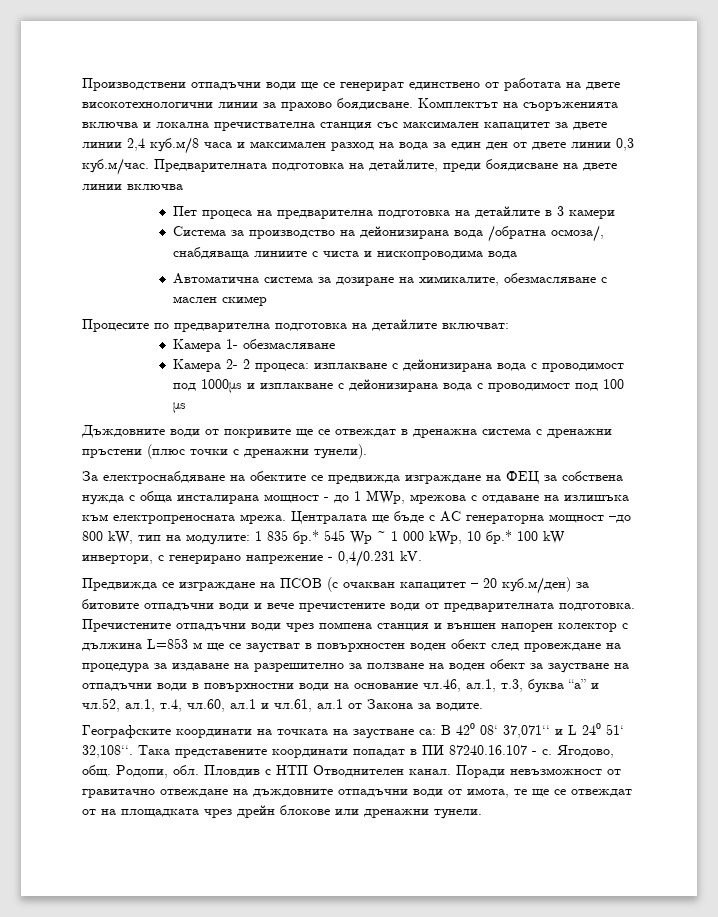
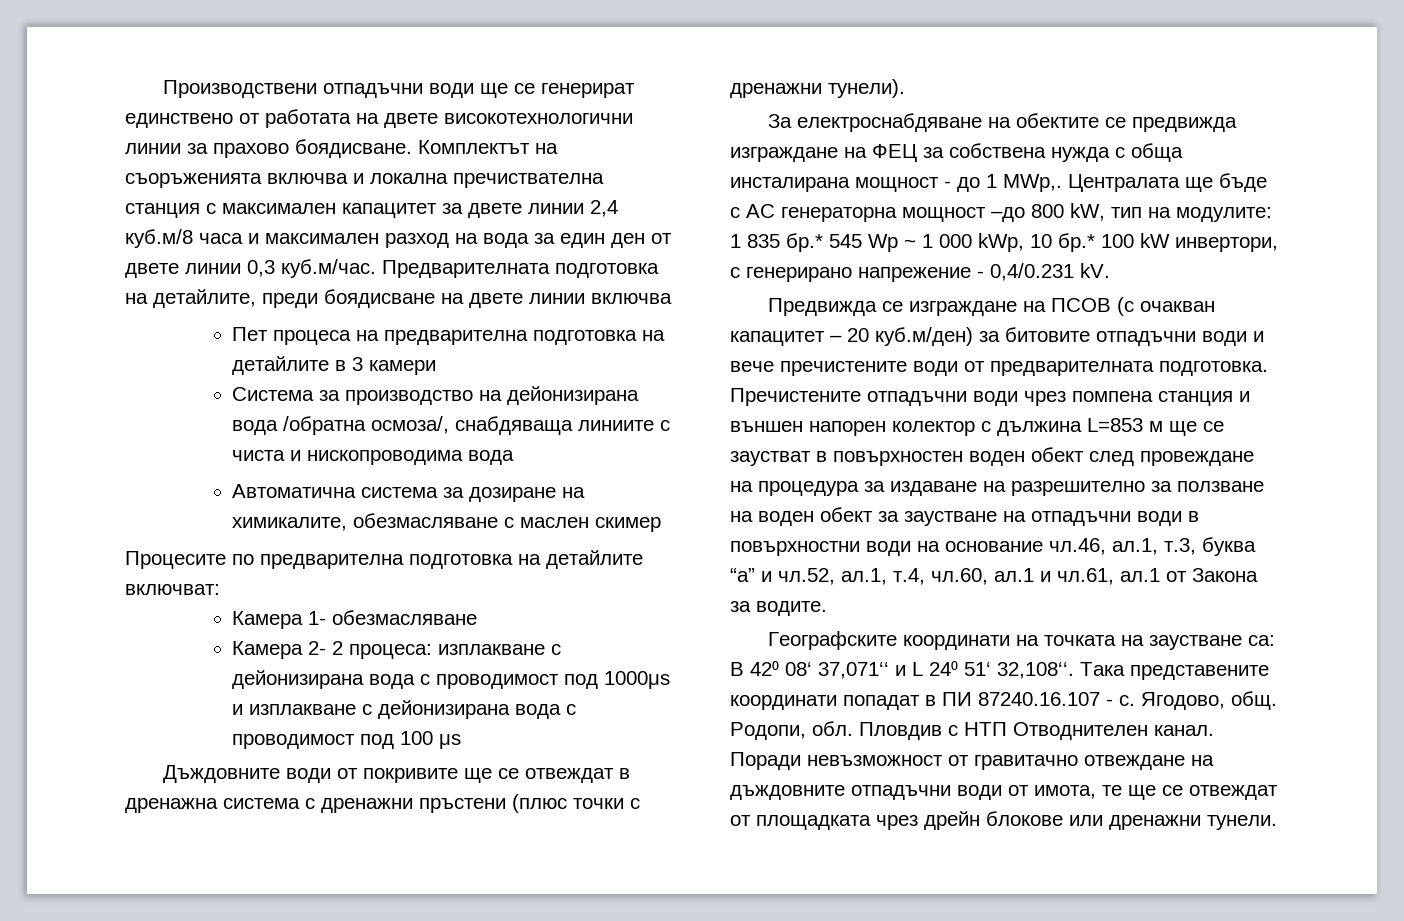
- Комплектът на съоръженията включва и локална пречиствателна станция със максимален капацитет за двете линии 2,4 куб.м/8 часа и максимален разход на вода за един ден от двете линии 0,3 куб.м/час. Предварителната подготовка на детайлите, преди боядисване на двете линии включва
+ Комплектът на съоръженията включва и локална пречиствателна станция с максимален капацитет за двете линии 2,4 куб.м/8 часа и максимален разход на вода за един ден от двете линии 0,3 куб.м/час. Предварителната подготовка на детайлите, преди боядисване на двете линии включва
- За електроснабдяване на обектите се предвижда изграждане на ФЕЦ за собствена нужда с обща инсталирана мощност - до 1 MWp, мрежова с отдаване на излишъка към електропреносната мрежа.
+ За електроснабдяване на обектите се предвижда изграждане на ФЕЦ за собствена нужда с обща инсталирана мощност - до 1 MWp,.
- Поради невъзможност от гравитачно отвеждане на дъждовните отпадъчни води от имота, те ще се отвеждат от на площадката чрез дрейн блокове или дренажни тунели.
+ Поради невъзможност от гравитачно отвеждане на дъждовните отпадъчни води от имота, те ще се отвеждат от площадката чрез дрейн блокове или дренажни тунели.

